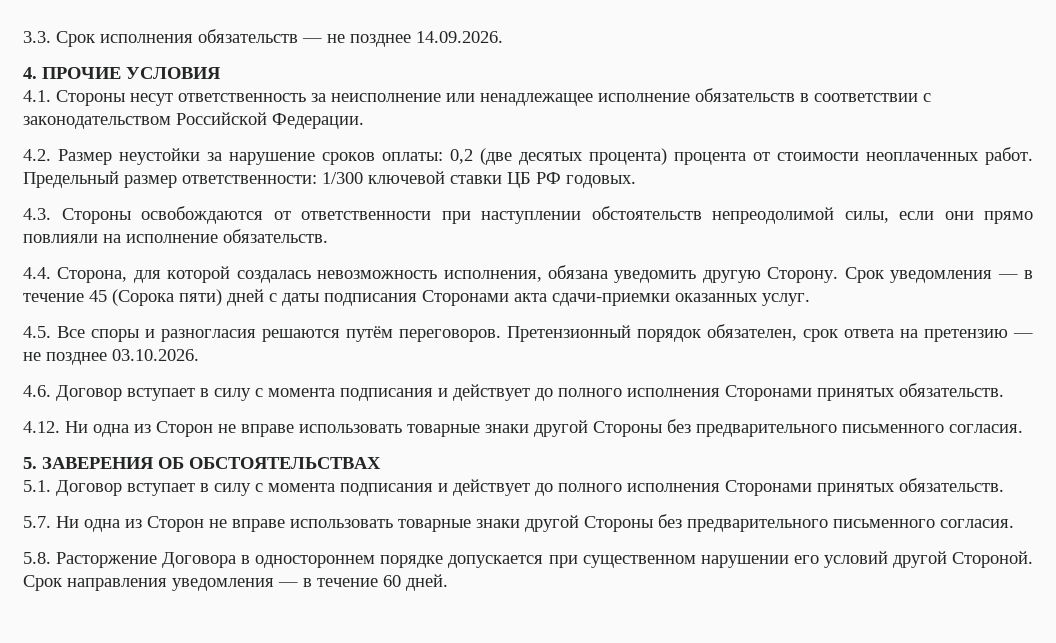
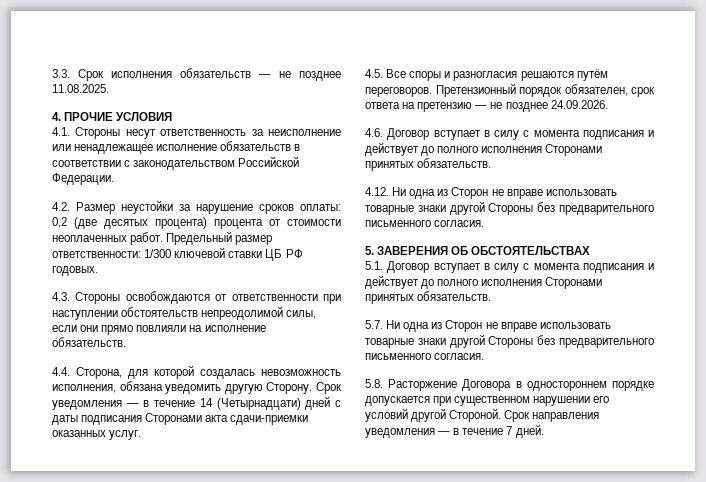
- 3.3. Срок исполнения обязательств — не позднее 14.09.2026.
+ 3.3. Срок исполнения обязательств — не позднее 11.08.2025.
- Срок уведомления — в течение 45 (Сорока пяти) дней с даты подписания Сторонами акта сдачи-приемки оказанных услуг.
+ Срок уведомления — в течение 14 (Четырнадцати) дней с даты подписания Сторонами акта сдачи-приемки оказанных услуг.
- Претензионный порядок обязателен, срок ответа на претензию — не позднее 03.10.2026.
+ Претензионный порядок обязателен, срок ответа на претензию — не позднее 24.09.2026.
- Срок направления уведомления — в течение 60 дней.
+ Срок направления уведомления — в течение 7 дней.

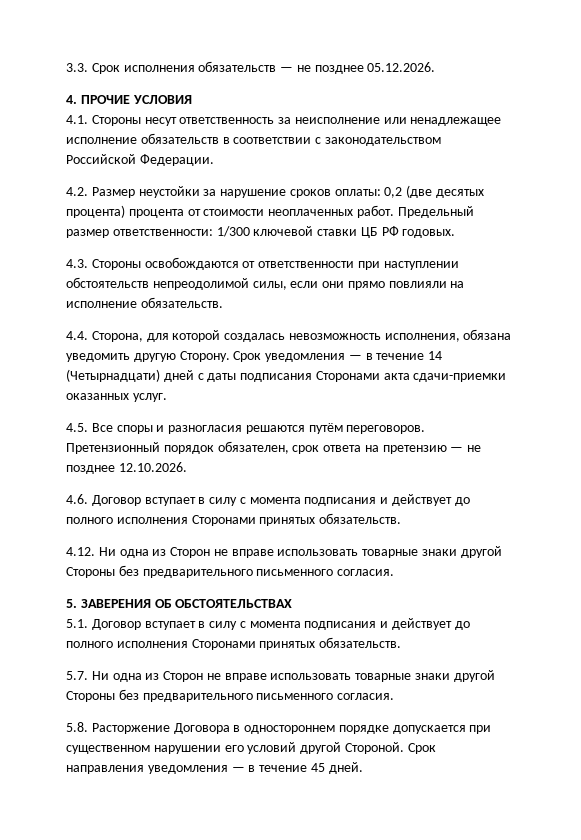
- 3.3. Срок исполнения обязательств — не позднее 11.08.2025.
+ 3.3. Срок исполнения обязательств — не позднее 05.12.2026.
- Претензионный порядок обязателен, срок ответа на претензию — не позднее 24.09.2026.
+ Претензионный порядок обязателен, срок ответа на претензию — не позднее 12.10.2026.
- Срок направления уведомления — в течение 7 дней.
+ Срок направления уведомления — в течение 45 дней.

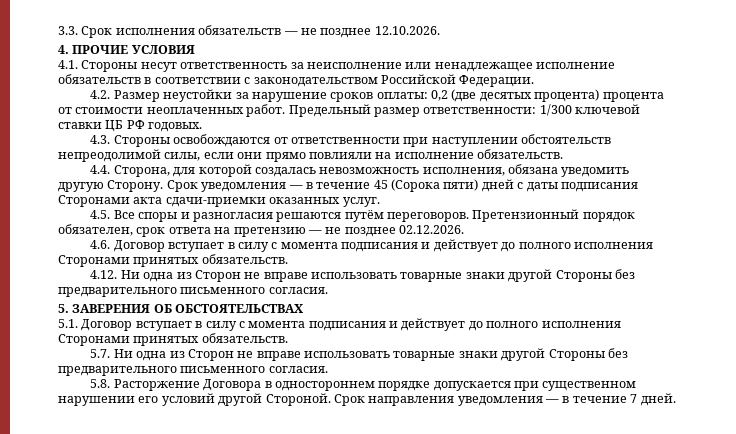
- 3.3. Срок исполнения обязательств — не позднее 05.12.2026.
+ 3.3. Срок исполнения обязательств — не позднее 12.10.2026.
- Срок уведомления — в течение 14 (Четырнадцати) дней с даты подписания Сторонами акта сдачи-приемки оказанных услуг.
+ Срок уведомления — в течение 45 (Сорока пяти) дней с даты подписания Сторонами акта сдачи-приемки оказанных услуг.
- Претензионный порядок обязателен, срок ответа на претензию — не позднее 12.10.2026.
+ Претензионный порядок обязателен, срок ответа на претензию — не позднее 02.12.2026.
- Срок направления уведомления — в течение 45 дней.
+ Срок направления уведомления — в течение 7 дней.

